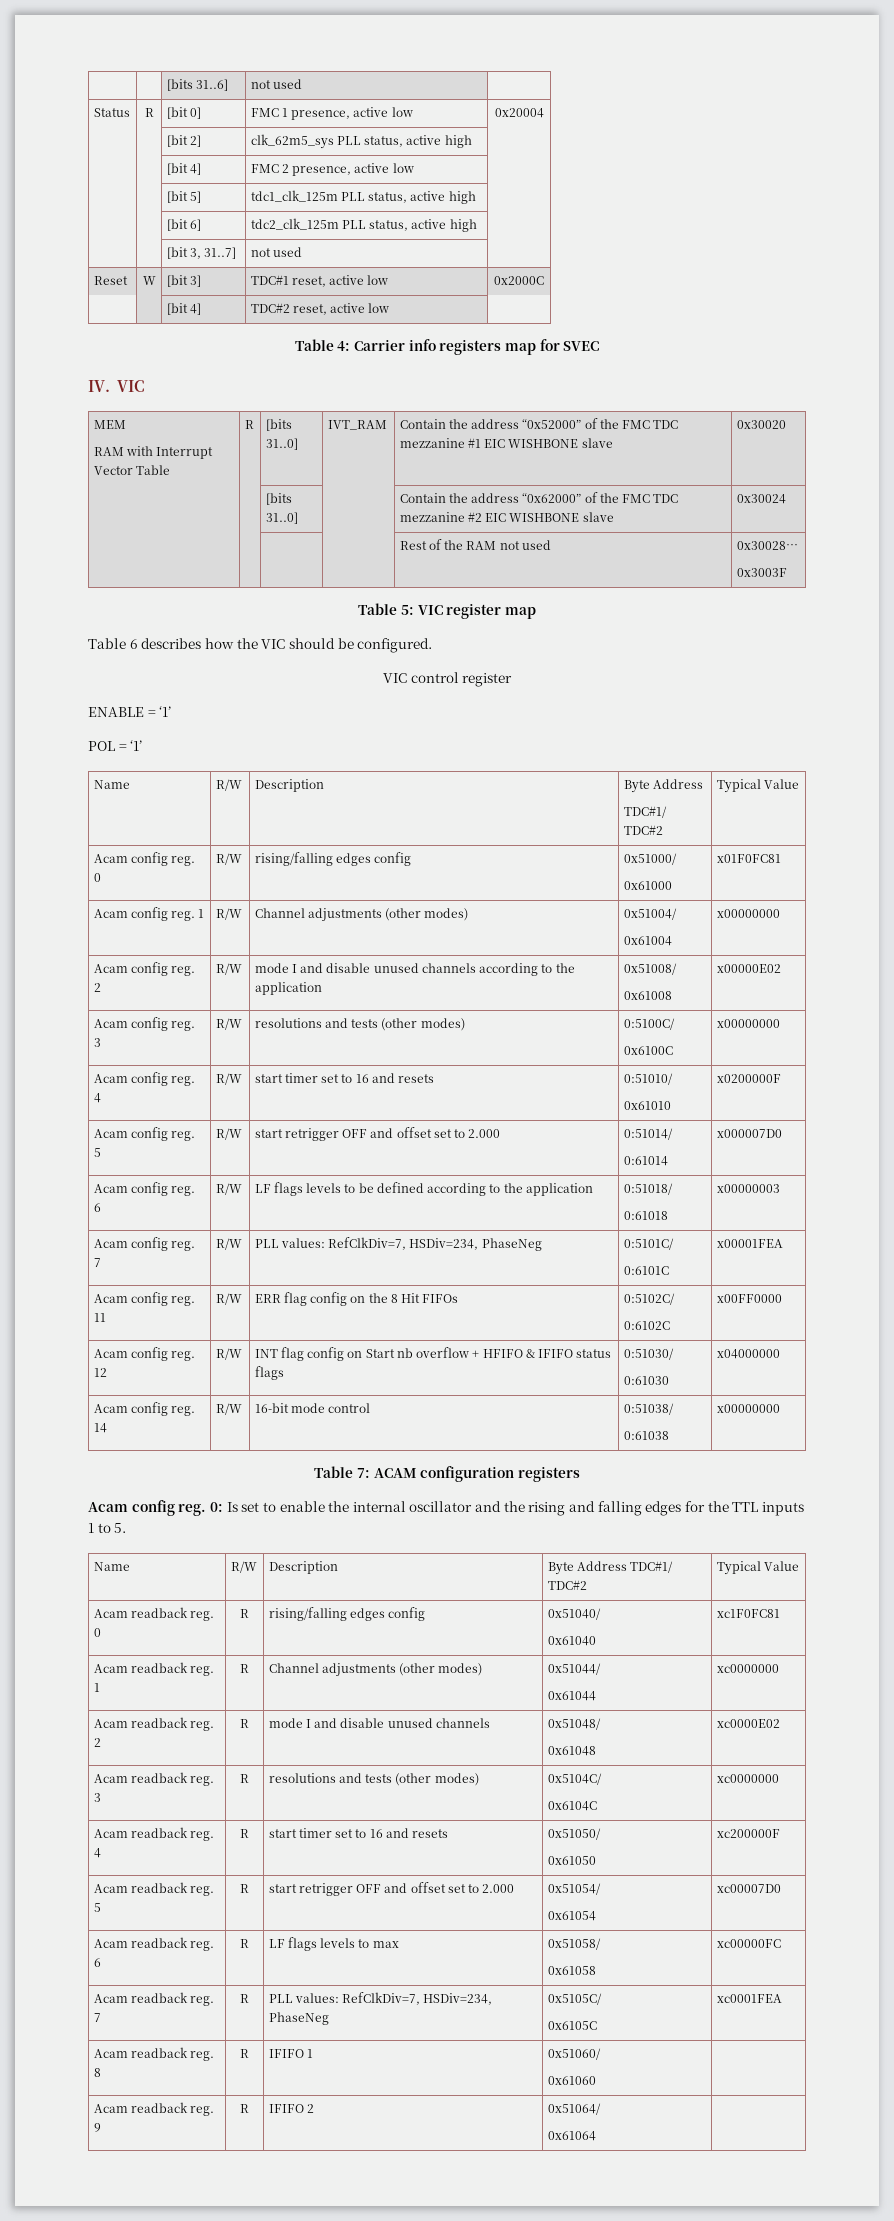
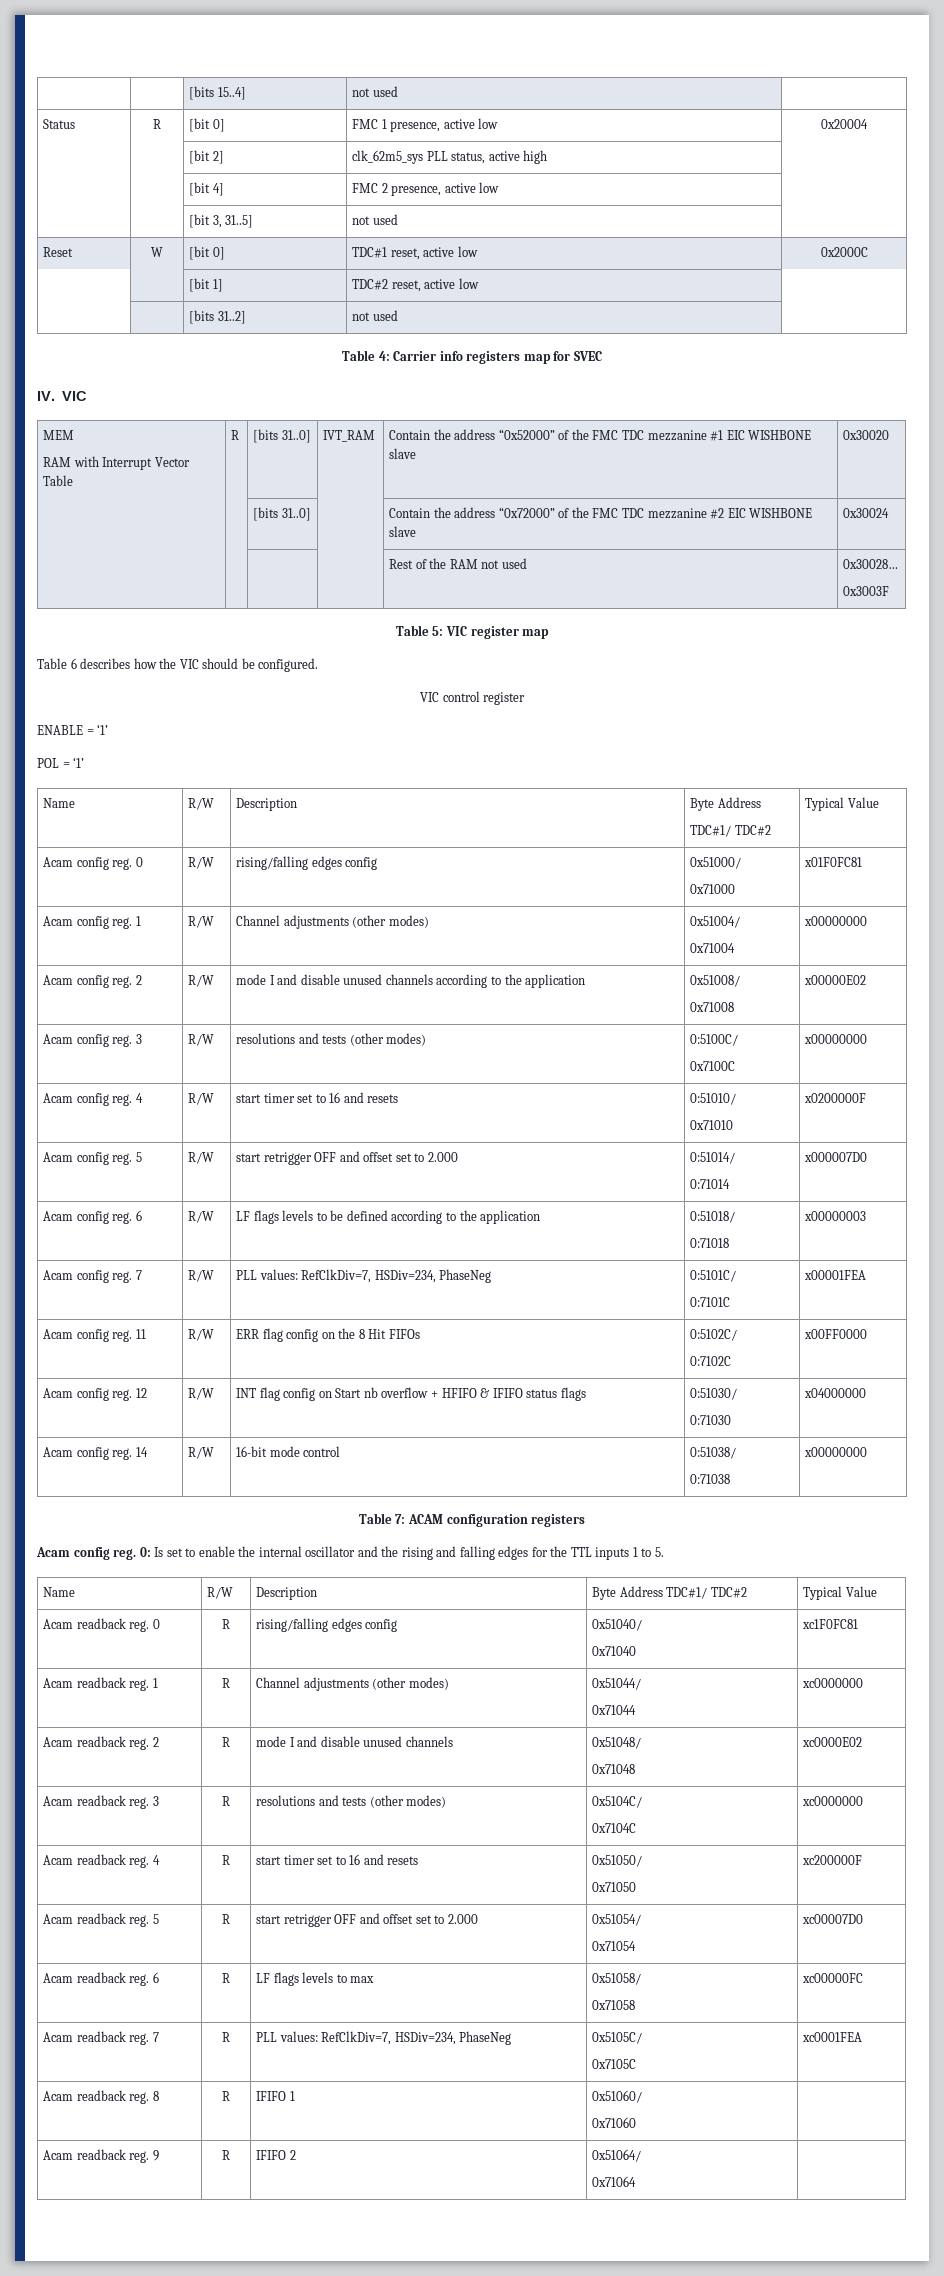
- | | [bits 31..6] | not used |
+ | | [bits 15..4] | not used |
- | | [bit 5] | tdc1_clk_125m PLL status, active high |
- | | [bit 6] | tdc2_clk_125m PLL status, active high |
- | | [bit 3, 31..7] | not used |
+ | | [bit 3, 31..5] | not used |
- Reset | W | [bit 3] | TDC#1 reset, active low | 0x2000C
+ Reset | W | [bit 0] | TDC#1 reset, active low | 0x2000C
- | | [bit 4] | TDC#2 reset, active low |
+ | | [bit 1] | TDC#2 reset, active low |
+ | | [bits 31..2] | not used |
- | | [bits 31..0] | | Contain the address “0x62000” of the FMC TDC mezzanine #2 EIC WISHBONE slave | 0x30024
+ | | [bits 31..0] | | Contain the address “0x72000” of the FMC TDC mezzanine #2 EIC WISHBONE slave | 0x30024
  Acam config reg. 0 | R/W | rising/falling edges config | 0x51000/
- 0x61000 | x01F0FC81
+ 0x71000 | x01F0FC81
  Acam config reg. 1 | R/W | Channel adjustments (other modes) | 0x51004/
- 0x61004 | x00000000
+ 0x71004 | x00000000
  Acam config reg. 2 | R/W | mode I and disable unused channels according to the application | 0x51008/
- 0x61008 | x00000E02
+ 0x71008 | x00000E02
  Acam config reg. 3 | R/W | resolutions and tests (other modes) | 0:5100C/
- 0x6100C | x00000000
+ 0x7100C | x00000000
  Acam config reg. 4 | R/W | start timer set to 16 and resets | 0:51010/
- 0x61010 | x0200000F
+ 0x71010 | x0200000F
  Acam config reg. 5 | R/W | start retrigger OFF and offset set to 2.000 | 0:51014/
- 0:61014 | x000007D0
+ 0:71014 | x000007D0
  Acam config reg. 6 | R/W | LF flags levels to be defined according to the application | 0:51018/
- 0:61018 | x00000003
+ 0:71018 | x00000003
  Acam config reg. 7 | R/W | PLL values: RefClkDiv=7, HSDiv=234, PhaseNeg | 0:5101C/
- 0:6101C | x00001FEA
+ 0:7101C | x00001FEA
  Acam config reg. 11 | R/W | ERR flag config on the 8 Hit FIFOs | 0:5102C/
- 0:6102C | x00FF0000
+ 0:7102C | x00FF0000
  Acam config reg. 12 | R/W | INT flag config on Start nb overflow + HFIFO & IFIFO status flags | 0:51030/
- 0:61030 | x04000000
+ 0:71030 | x04000000
  Acam config reg. 14 | R/W | 16-bit mode control | 0:51038/
- 0:61038 | x00000000
+ 0:71038 | x00000000
  Acam readback reg. 0 | R | rising/falling edges config | 0x51040/
- 0x61040 | xc1F0FC81
+ 0x71040 | xc1F0FC81
  Acam readback reg. 1 | R | Channel adjustments (other modes) | 0x51044/
- 0x61044 | xc0000000
+ 0x71044 | xc0000000
  Acam readback reg. 2 | R | mode I and disable unused channels | 0x51048/
- 0x61048 | xc0000E02
+ 0x71048 | xc0000E02
  Acam readback reg. 3 | R | resolutions and tests (other modes) | 0x5104C/
- 0x6104C | xc0000000
+ 0x7104C | xc0000000
  Acam readback reg. 4 | R | start timer set to 16 and resets | 0x51050/
- 0x61050 | xc200000F
+ 0x71050 | xc200000F
  Acam readback reg. 5 | R | start retrigger OFF and offset set to 2.000 | 0x51054/
- 0x61054 | xc00007D0
+ 0x71054 | xc00007D0
  Acam readback reg. 6 | R | LF flags levels to max | 0x51058/
- 0x61058 | xc00000FC
+ 0x71058 | xc00000FC
  Acam readback reg. 7 | R | PLL values: RefClkDiv=7, HSDiv=234, PhaseNeg | 0x5105C/
- 0x6105C | xc0001FEA
+ 0x7105C | xc0001FEA
  Acam readback reg. 8 | R | IFIFO 1 | 0x51060/
- 0x61060 |
+ 0x71060 |
  Acam readback reg. 9 | R | IFIFO 2 | 0x51064/
- 0x61064 |
+ 0x71064 |

